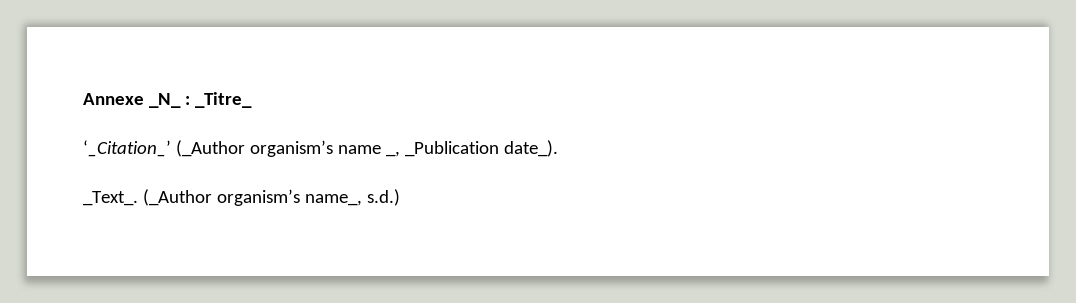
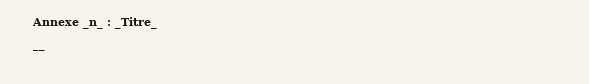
- Annexe _N_ : _Titre_
+ Annexe _n_ : _Titre_
- ‘_Citation_’ (_Author organism’s name _, _Publication date_).
- _Text_. (_Author organism’s name_, s.d.)
+ __

